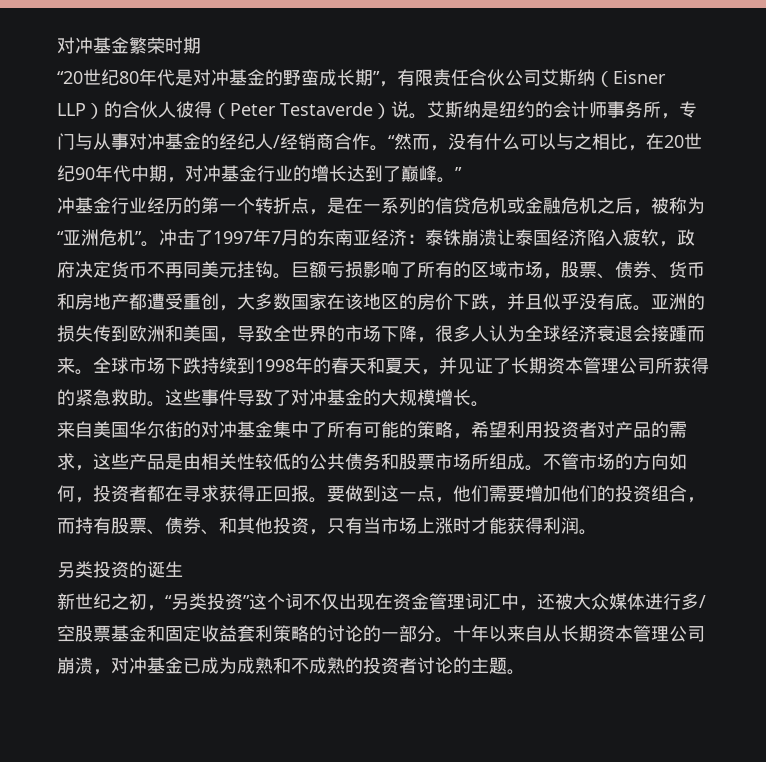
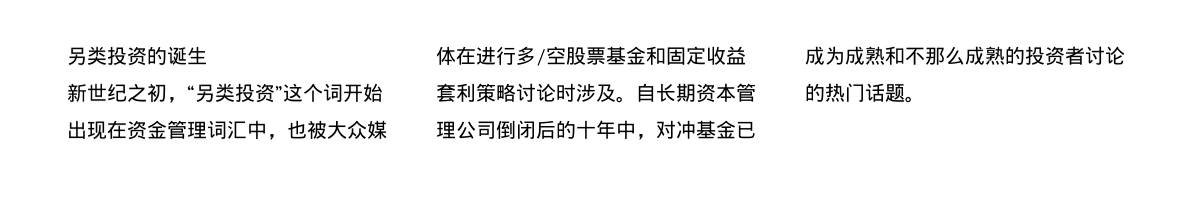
- 对冲基金繁荣时期
- “20世纪80年代是对冲基金的野蛮成长期”，有限责任合伙公司艾斯纳（Eisner LLP）的合伙人彼得（Peter Testaverde）说。艾斯纳是纽约的会计师事务所，专门与从事对冲基金的经纪人/经销商合作。“然而，没有什么可以与之相比，在20世纪90年代中期，对冲基金行业的增长达到了巅峰。”
- 冲基金行业经历的第一个转折点，是在一系列的信贷危机或金融危机之后，被称为“亚洲危机”。冲击了1997年7月的东南亚经济：泰铢崩溃让泰国经济陷入疲软，政府决定货币不再同美元挂钩。巨额亏损影响了所有的区域市场，股票、债券、货币和房地产都遭受重创，大多数国家在该地区的房价下跌，并且似乎没有底。亚洲的损失传到欧洲和美国，导致全世界的市场下降，很多人认为全球经济衰退会接踵而来。全球市场下跌持续到1998年的春天和夏天，并见证了长期资本管理公司所获得的紧急救助。这些事件导致了对冲基金的大规模增长。
- 来自美国华尔街的对冲基金集中了所有可能的策略，希望利用投资者对产品的需求，这些产品是由相关性较低的公共债务和股票市场所组成。不管市场的方向如何，投资者都在寻求获得正回报。要做到这一点，他们需要增加他们的投资组合，而持有股票、债券、和其他投资，只有当市场上涨时才能获得利润。
- 新世纪之初，“另类投资”这个词不仅出现在资金管理词汇中，还被大众媒体进行多/空股票基金和固定收益套利策略的讨论的一部分。十年以来自从长期资本管理公司崩溃，对冲基金已成为成熟和不成熟的投资者讨论的主题。
+ 新世纪之初，“另类投资”这个词开始出现在资金管理词汇中，也被大众媒体在进行多/空股票基金和固定收益套利策略讨论时涉及。自长期资本管理公司倒闭后的十年中，对冲基金已成为成熟和不那么成熟的投资者讨论的热门话题。

